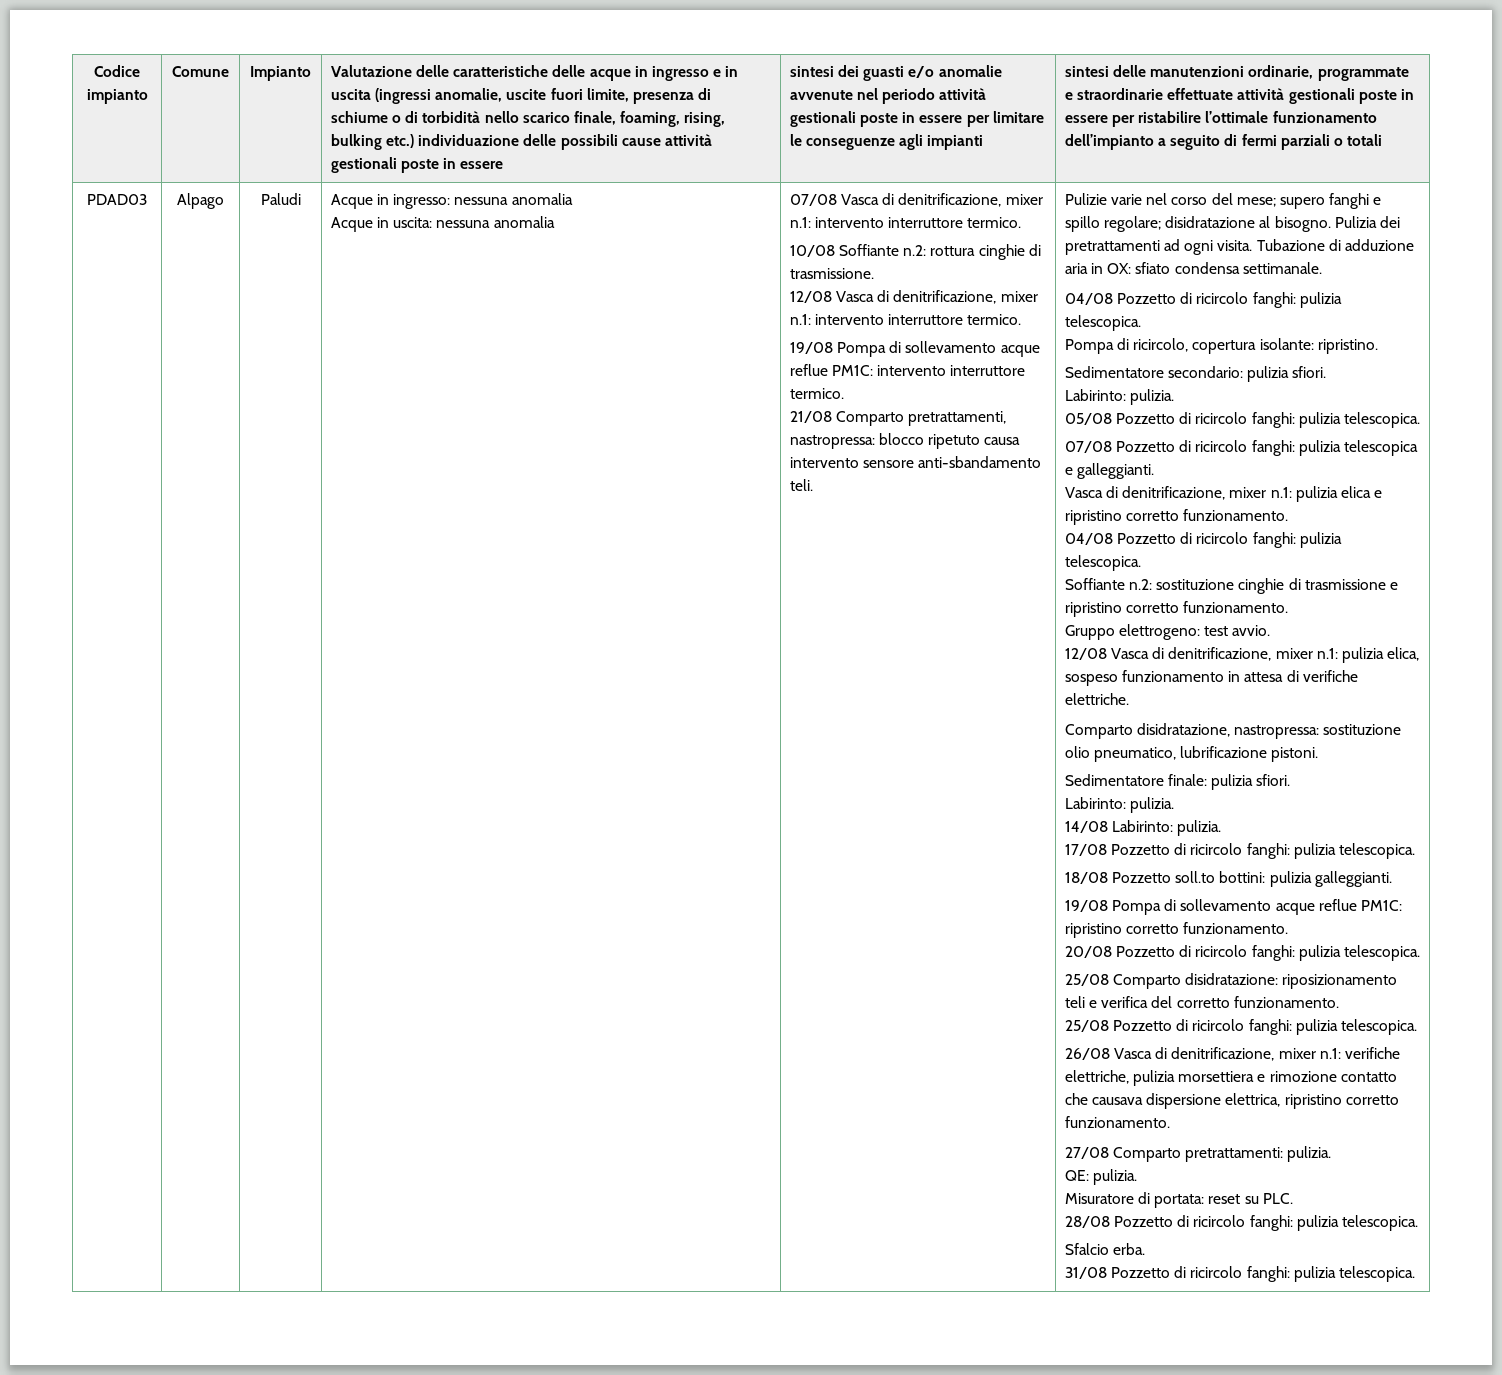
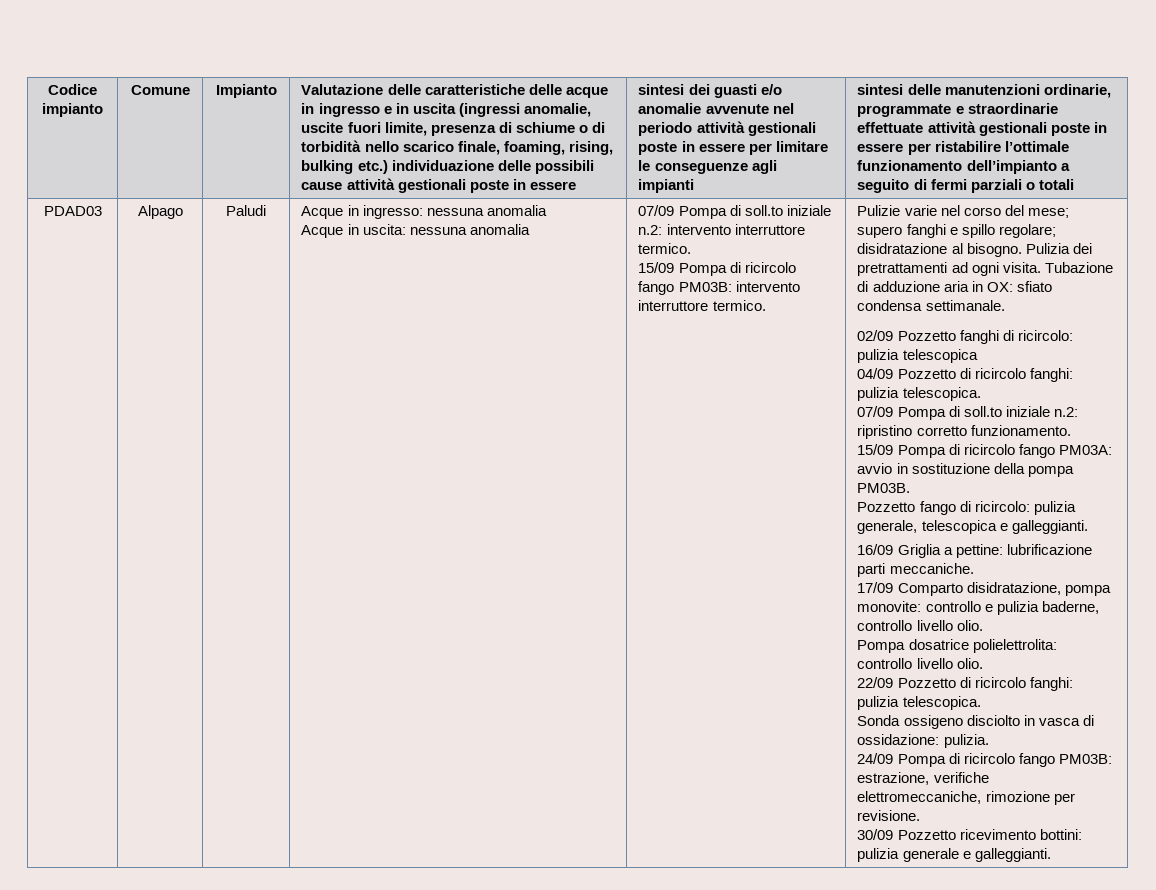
- 07/08 Vasca di denitrificazione, mixer n.1: intervento interruttore termico.
- 10/08 Soffiante n.2: rottura cinghie di trasmissione.
- 12/08 Vasca di denitrificazione, mixer n.1: intervento interruttore termico.
- 19/08 Pompa di sollevamento acque reflue PM1C: intervento interruttore termico.
- 21/08 Comparto pretrattamenti, nastropressa: blocco ripetuto causa intervento sensore anti-sbandamento teli.
+ 07/09 Pompa di soll.to iniziale n.2: intervento interruttore termico.
+ 15/09 Pompa di ricircolo fango PM03B: intervento interruttore termico.
  Tubazione di adduzione aria in OX: sfiato condensa settimanale.
- 04/08 Pozzetto di ricircolo fanghi: pulizia telescopica.
- Pompa di ricircolo, copertura isolante: ripristino.
- Sedimentatore secondario: pulizia sfiori.
- Labirinto: pulizia.
- 05/08 Pozzetto di ricircolo fanghi: pulizia telescopica.
- 07/08 Pozzetto di ricircolo fanghi: pulizia telescopica e galleggianti.
- Vasca di denitrificazione, mixer n.1: pulizia elica e ripristino corretto funzionamento.
- 04/08 Pozzetto di ricircolo fanghi: pulizia telescopica.
- Soffiante n.2: sostituzione cinghie di trasmissione e ripristino corretto funzionamento.
- Gruppo elettrogeno: test avvio.
- 12/08 Vasca di denitrificazione, mixer n.1: pulizia elica, sospeso funzionamento in attesa di verifiche elettriche.
- Comparto disidratazione, nastropressa: sostituzione olio pneumatico, lubrificazione pistoni.
- Sedimentatore finale: pulizia sfiori.
- Labirinto: pulizia.
- 14/08 Labirinto: pulizia.
- 17/08 Pozzetto di ricircolo fanghi: pulizia telescopica.
- 18/08 Pozzetto soll.to bottini: pulizia galleggianti.
- 19/08 Pompa di sollevamento acque reflue PM1C: ripristino corretto funzionamento.
- 20/08 Pozzetto di ricircolo fanghi: pulizia telescopica.
- 25/08 Comparto disidratazione: riposizionamento teli e verifica del corretto funzionamento.
- 25/08 Pozzetto di ricircolo fanghi: pulizia telescopica.
- 26/08 Vasca di denitrificazione, mixer n.1: verifiche elettriche, pulizia morsettiera e rimozione contatto che causava dispersione elettrica, ripristino corretto funzionamento.
- 27/08 Comparto pretrattamenti: pulizia.
- QE: pulizia.
- Misuratore di portata: reset su PLC.
- 28/08 Pozzetto di ricircolo fanghi: pulizia telescopica.
- Sfalcio erba.
- 31/08 Pozzetto di ricircolo fanghi: pulizia telescopica.
+ 02/09 Pozzetto fanghi di ricircolo: pulizia telescopica
+ 04/09 Pozzetto di ricircolo fanghi: pulizia telescopica.
+ 07/09 Pompa di soll.to iniziale n.2: ripristino corretto funzionamento.
+ 15/09 Pompa di ricircolo fango PM03A: avvio in sostituzione della pompa PM03B.
+ Pozzetto fango di ricircolo: pulizia generale, telescopica e galleggianti.
+ 16/09 Griglia a pettine: lubrificazione parti meccaniche.
+ 17/09 Comparto disidratazione, pompa monovite: controllo e pulizia baderne, controllo livello olio.
+ Pompa dosatrice polielettrolita: controllo livello olio.
+ 22/09 Pozzetto di ricircolo fanghi: pulizia telescopica.
+ Sonda ossigeno disciolto in vasca di ossidazione: pulizia.
+ 24/09 Pompa di ricircolo fango PM03B: estrazione, verifiche elettromeccaniche, rimozione per revisione.
+ 30/09 Pozzetto ricevimento bottini: pulizia generale e galleggianti.

